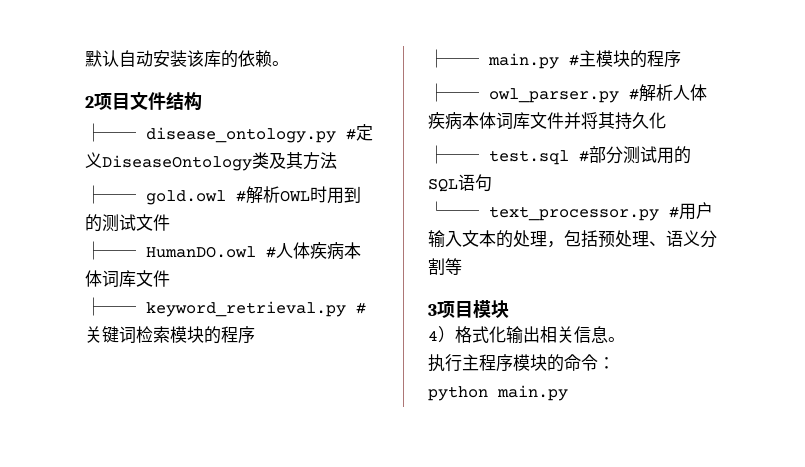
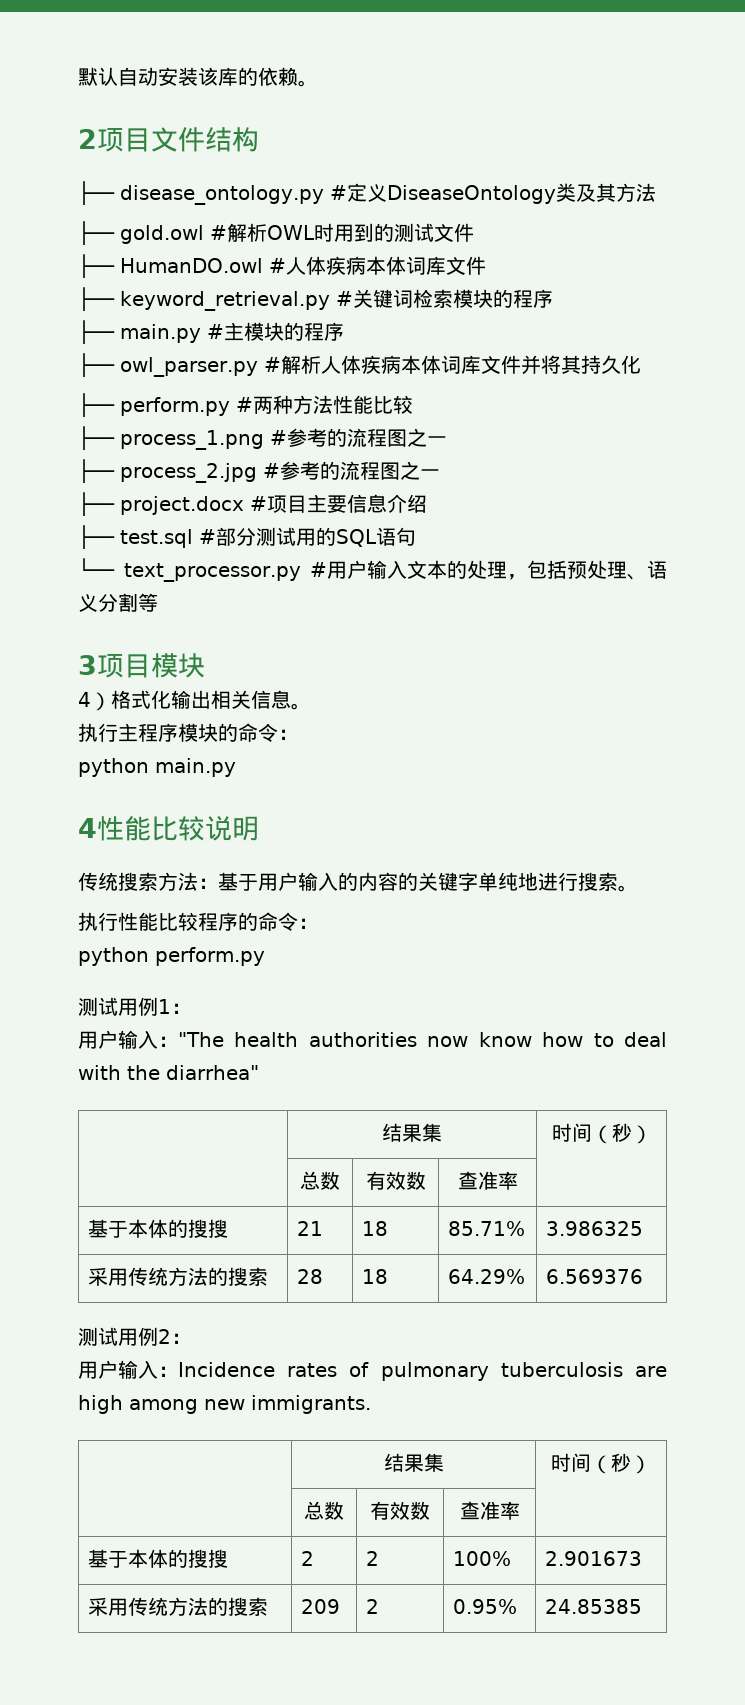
+ ├── perform.py #两种方法性能比较
+ ├── process_1.png #参考的流程图之一
+ ├── process_2.jpg #参考的流程图之一
+ ├── project.docx #项目主要信息介绍
+ 4性能比较说明
+ 传统搜索方法：基于用户输入的内容的关键字单纯地进行搜索。
+ 执行性能比较程序的命令：
+ python perform.py
+ 测试用例1：
+ 用户输入："The health authorities now know how to deal with the diarrhea"
+ | 结果集 | 时间（秒）
+ | 总数 | 有效数 | 查准率 |
+ 基于本体的搜搜 | 21 | 18 | 85.71% | 3.986325
+ 采用传统方法的搜索 | 28 | 18 | 64.29% | 6.569376
+ 测试用例2：
+ 用户输入：Incidence rates of pulmonary tuberculosis are high among new immigrants.
+ | 结果集 | 时间（秒）
+ | 总数 | 有效数 | 查准率 |
+ 基于本体的搜搜 | 2 | 2 | 100% | 2.901673
+ 采用传统方法的搜索 | 209 | 2 | 0.95% | 24.85385

